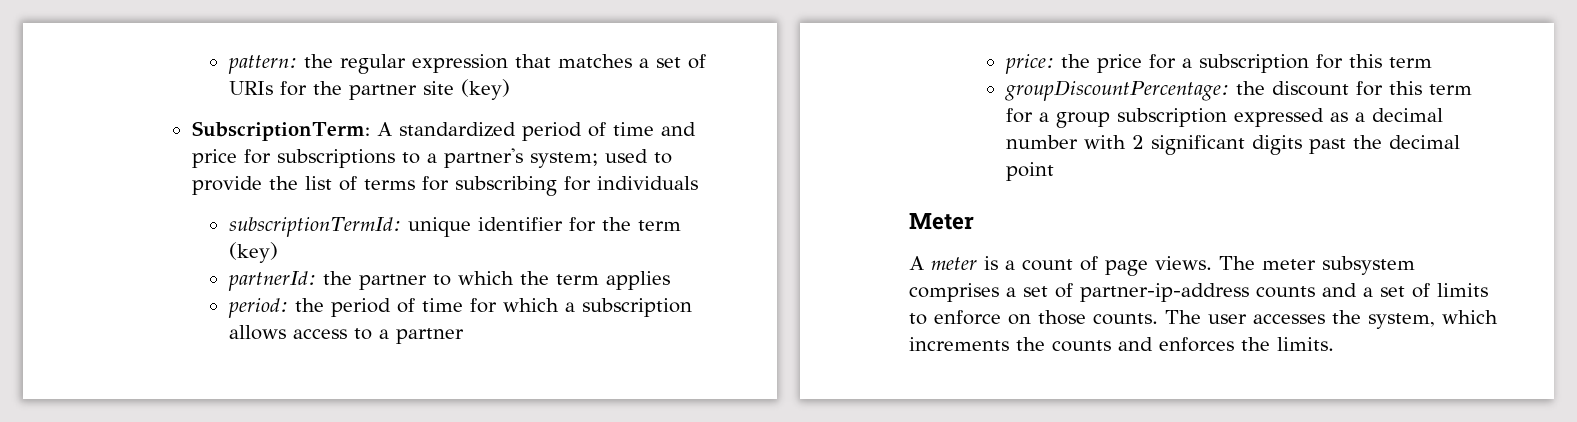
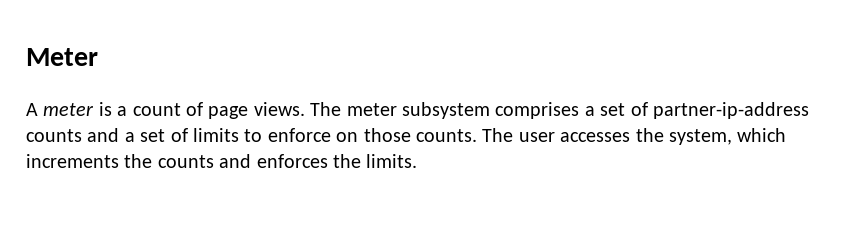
- pattern: the regular expression that matches a set of URIs for the partner site (key)
- SubscriptionTerm: A standardized period of time and price for subscriptions to a partner's system; used to provide the list of terms for subscribing for individuals
- subscriptionTermId: unique identifier for the term (key)
- partnerId: the partner to which the term applies
- period: the period of time for which a subscription allows access to a partner
- price: the price for a subscription for this term
- groupDiscountPercentage: the discount for this term for a group subscription expressed as a decimal number with 2 significant digits past the decimal point

